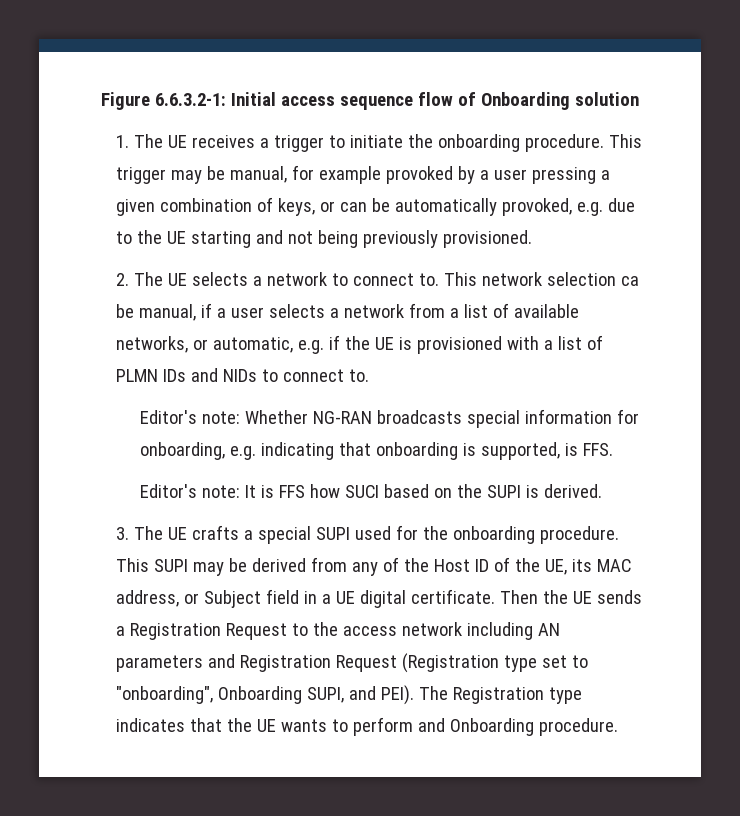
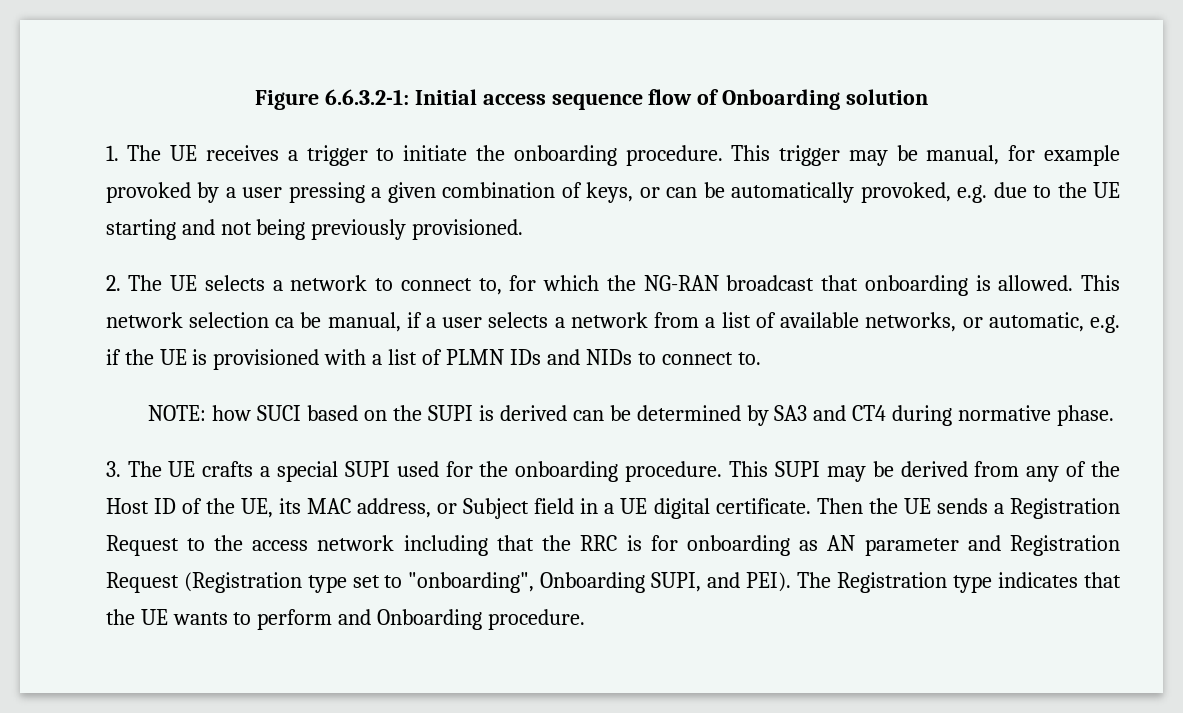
- 2. The UE selects a network to connect to.
+ 2. The UE selects a network to connect to, for which the NG-RAN broadcast that onboarding is allowed.
- Editor's note: Whether NG-RAN broadcasts special information for onboarding, e.g. indicating that onboarding is supported, is FFS.
- Editor's note: It is FFS how SUCI based on the SUPI is derived.
+ NOTE: how SUCI based on the SUPI is derived can be determined by SA3 and CT4 during normative phase.
- Then the UE sends a Registration Request to the access network including AN parameters and Registration Request (Registration type set to "onboarding", Onboarding SUPI, and PEI).
+ Then the UE sends a Registration Request to the access network including that the RRC is for onboarding as AN parameter and Registration Request (Registration type set to "onboarding", Onboarding SUPI, and PEI).

